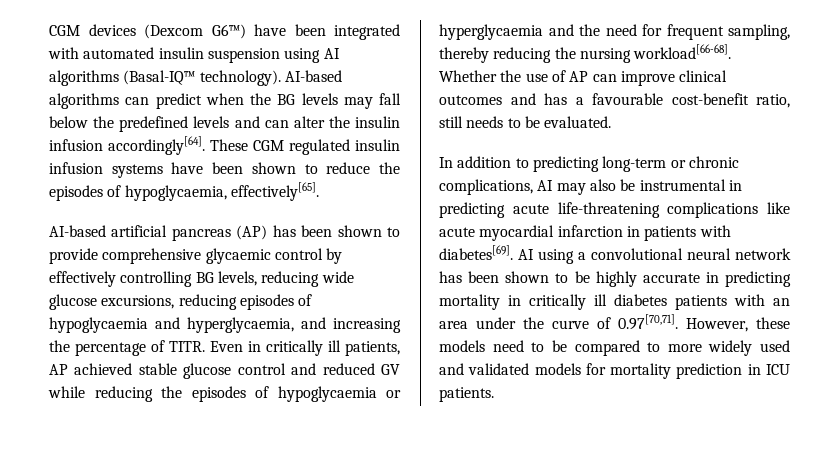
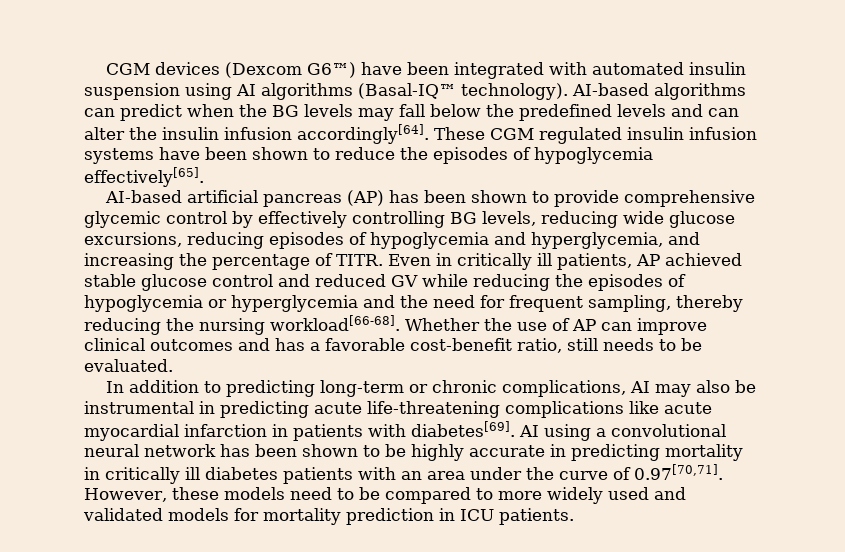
- These CGM regulated insulin infusion systems have been shown to reduce the episodes of hypoglycaemia, effectively[65].
+ These CGM regulated insulin infusion systems have been shown to reduce the episodes of hypoglycemia effectively[65].
- AI-based artificial pancreas (AP) has been shown to provide comprehensive glycaemic control by effectively controlling BG levels, reducing wide glucose excursions, reducing episodes of hypoglycaemia and hyperglycaemia, and increasing the percentage of TITR.
+ AI-based artificial pancreas (AP) has been shown to provide comprehensive glycemic control by effectively controlling BG levels, reducing wide glucose excursions, reducing episodes of hypoglycemia and hyperglycemia, and increasing the percentage of TITR.
- Even in critically ill patients, AP achieved stable glucose control and reduced GV while reducing the episodes of hypoglycaemia or hyperglycaemia and the need for frequent sampling, thereby reducing the nursing workload[66-68].
+ Even in critically ill patients, AP achieved stable glucose control and reduced GV while reducing the episodes of hypoglycemia or hyperglycemia and the need for frequent sampling, thereby reducing the nursing workload[66-68].
- Whether the use of AP can improve clinical outcomes and has a favourable cost-benefit ratio, still needs to be evaluated.
+ Whether the use of AP can improve clinical outcomes and has a favorable cost-benefit ratio, still needs to be evaluated.

